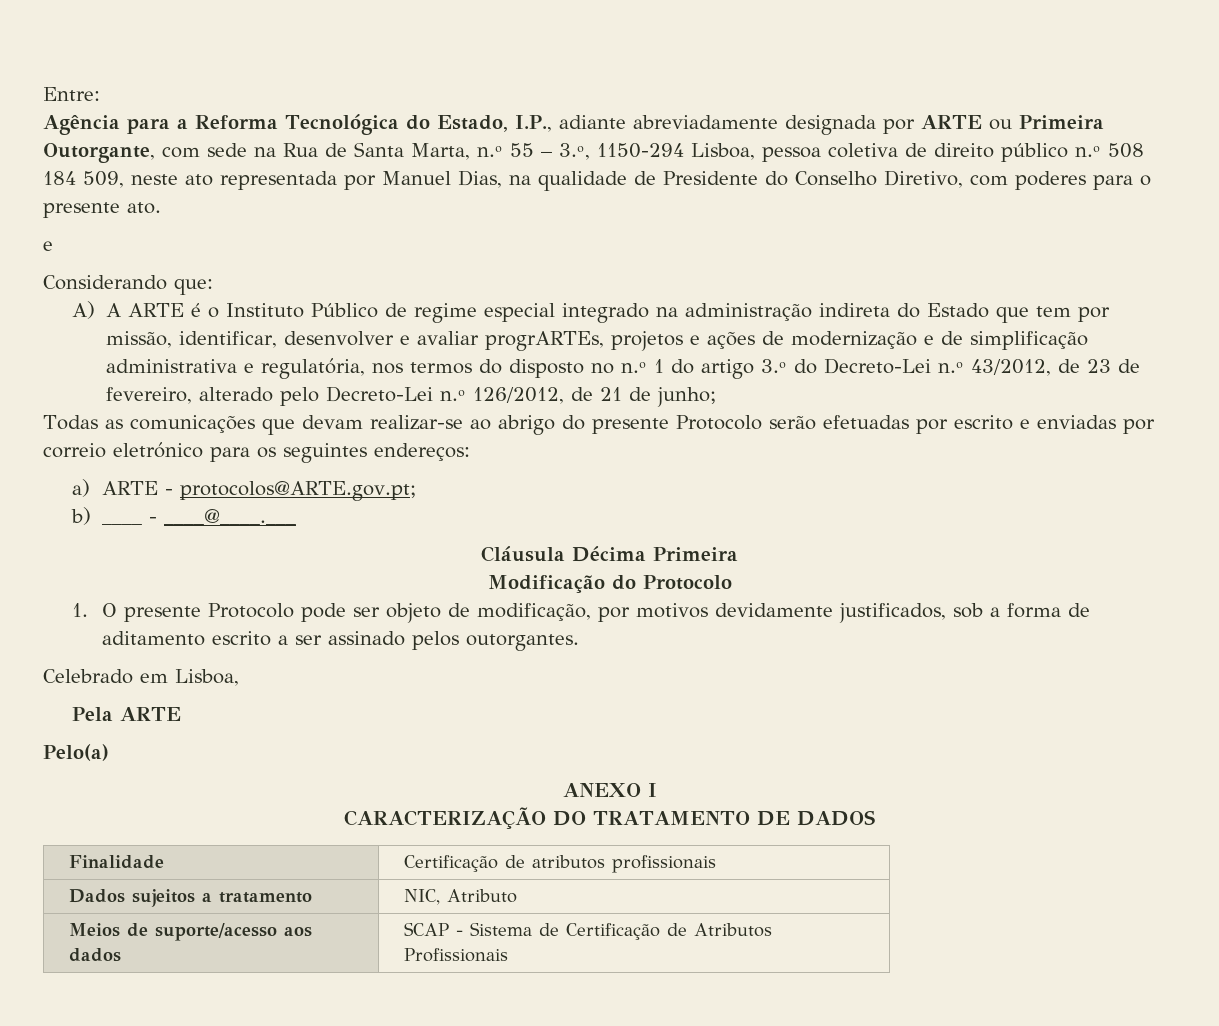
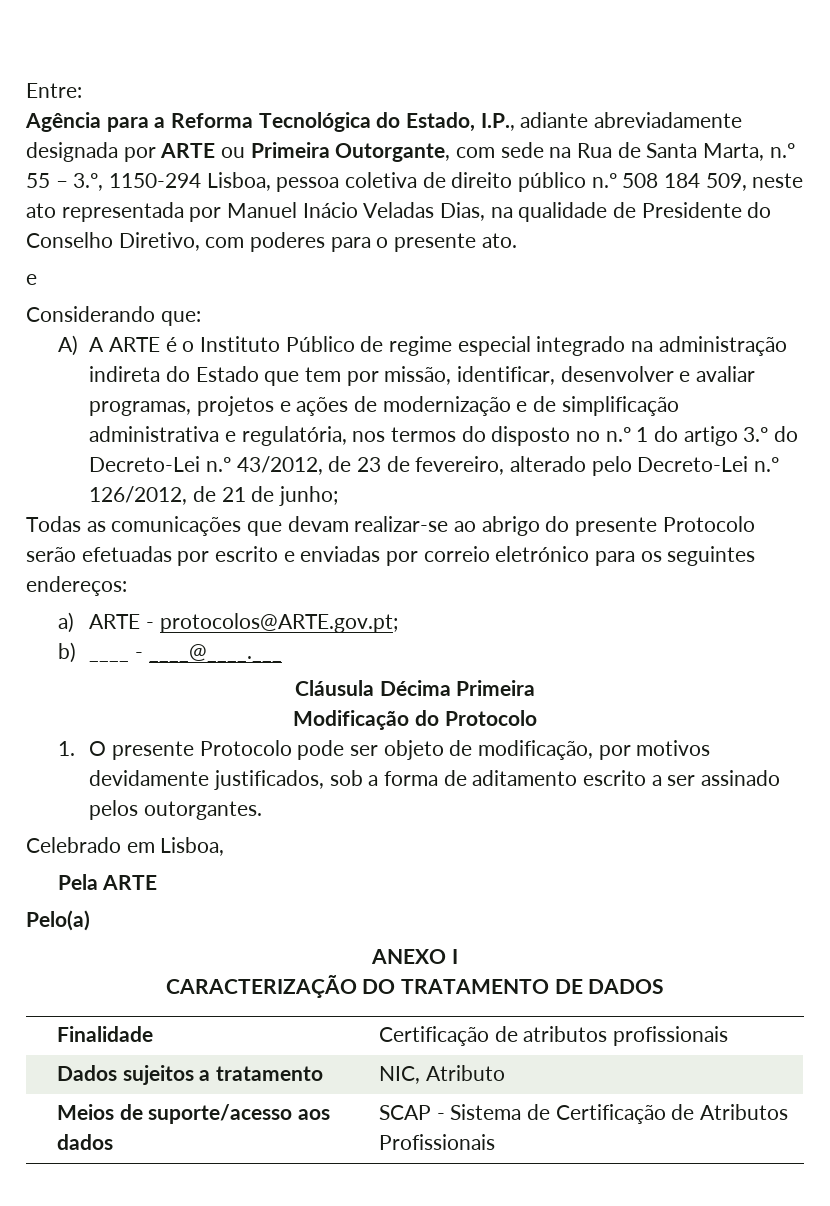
- Agência para a Reforma Tecnológica do Estado, I.P., adiante abreviadamente designada por ARTE ou Primeira Outorgante, com sede na Rua de Santa Marta, n.º 55 – 3.º, 1150-294 Lisboa, pessoa coletiva de direito público n.º 508 184 509, neste ato representada por Manuel Dias, na qualidade de Presidente do Conselho Diretivo, com poderes para o presente ato.
+ Agência para a Reforma Tecnológica do Estado, I.P., adiante abreviadamente designada por ARTE ou Primeira Outorgante, com sede na Rua de Santa Marta, n.º 55 – 3.º, 1150-294 Lisboa, pessoa coletiva de direito público n.º 508 184 509, neste ato representada por Manuel Inácio Veladas Dias, na qualidade de Presidente do Conselho Diretivo, com poderes para o presente ato.
- A) A ARTE é o Instituto Público de regime especial integrado na administração indireta do Estado que tem por missão, identificar, desenvolver e avaliar progrARTEs, projetos e ações de modernização e de simplificação administrativa e regulatória, nos termos do disposto no n.º 1 do artigo 3.º do Decreto-Lei n.º 43/2012, de 23 de fevereiro, alterado pelo Decreto-Lei n.º 126/2012, de 21 de junho;
+ A) A ARTE é o Instituto Público de regime especial integrado na administração indireta do Estado que tem por missão, identificar, desenvolver e avaliar programas, projetos e ações de modernização e de simplificação administrativa e regulatória, nos termos do disposto no n.º 1 do artigo 3.º do Decreto-Lei n.º 43/2012, de 23 de fevereiro, alterado pelo Decreto-Lei n.º 126/2012, de 21 de junho;

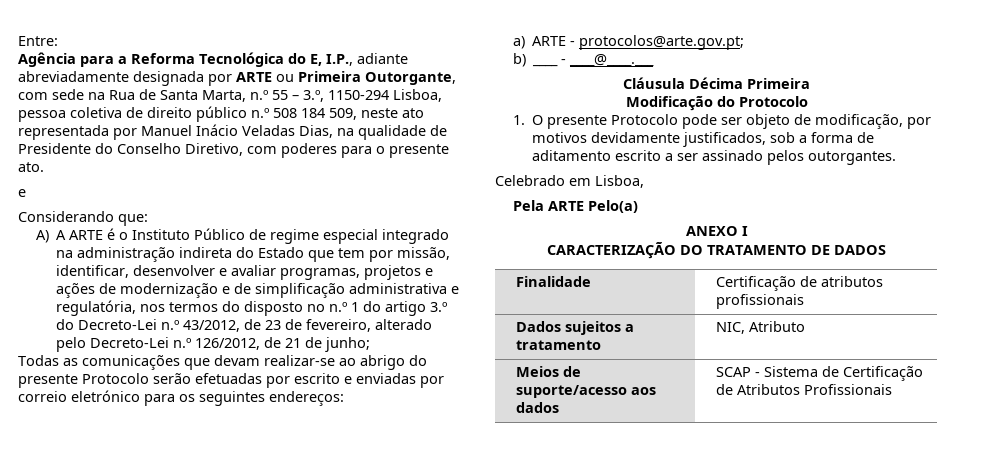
- Agência para a Reforma Tecnológica do Estado, I.P., adiante abreviadamente designada por ARTE ou Primeira Outorgante, com sede na Rua de Santa Marta, n.º 55 – 3.º, 1150-294 Lisboa, pessoa coletiva de direito público n.º 508 184 509, neste ato representada por Manuel Inácio Veladas Dias, na qualidade de Presidente do Conselho Diretivo, com poderes para o presente ato.
+ Agência para a Reforma Tecnológica do E, I.P., adiante abreviadamente designada por ARTE ou Primeira Outorgante, com sede na Rua de Santa Marta, n.º 55 – 3.º, 1150-294 Lisboa, pessoa coletiva de direito público n.º 508 184 509, neste ato representada por Manuel Inácio Veladas Dias, na qualidade de Presidente do Conselho Diretivo, com poderes para o presente ato.
- a) ARTE - protocolos@ARTE.gov.pt;
+ a) ARTE - protocolos@arte.gov.pt;
- Pela ARTE
- Pelo(a)
+ Pela ARTE Pelo(a)

